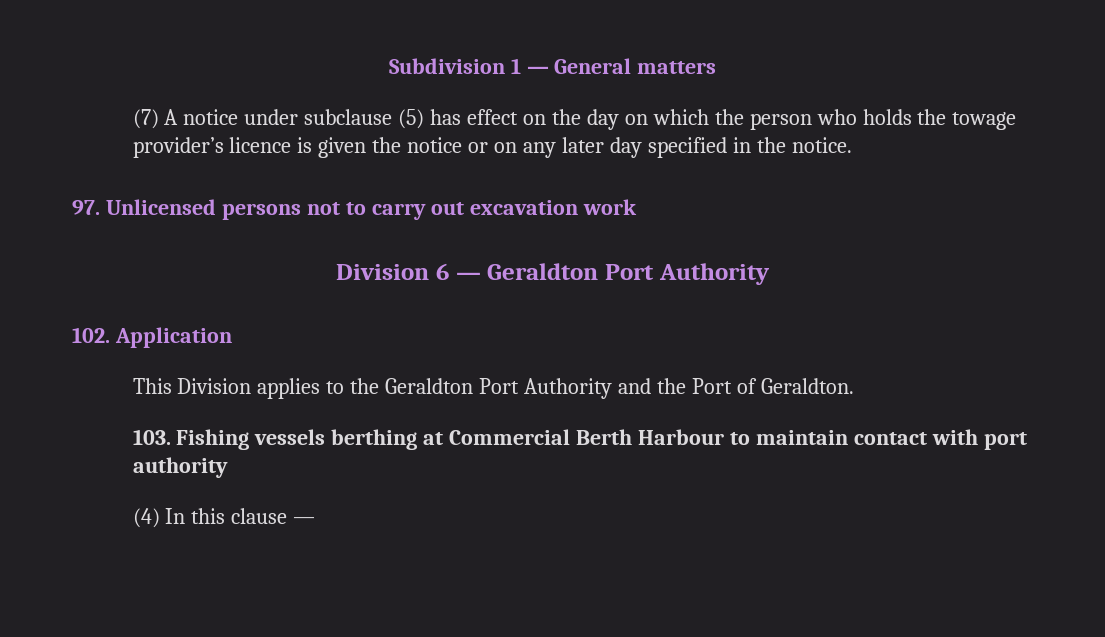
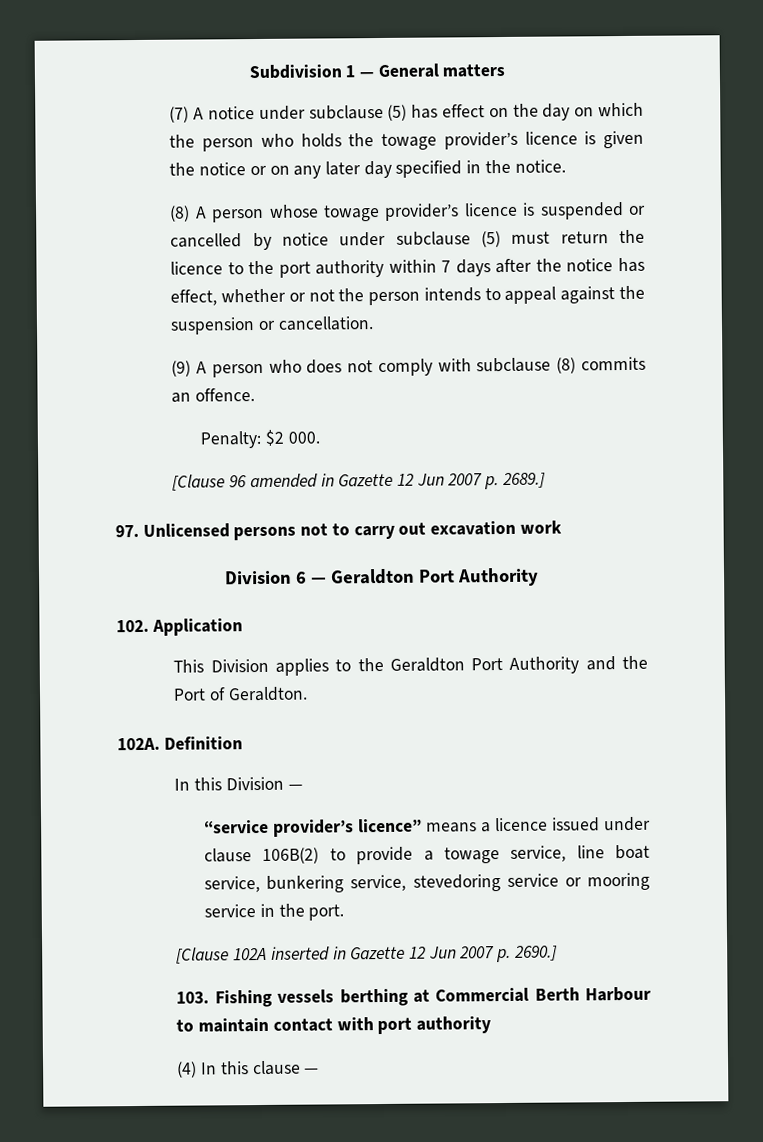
+ (8) A person whose towage provider’s licence is suspended or cancelled by notice under subclause (5) must return the licence to the port authority within 7 days after the notice has effect, whether or not the person intends to appeal against the suspension or cancellation.
+ (9) A person who does not comply with subclause (8) commits an offence.
+ Penalty: $2 000.
+ [Clause 96 amended in Gazette 12 Jun 2007 p. 2689.]
+ 102A. Definition
+ In this Division —
+ “service provider’s licence” means a licence issued under clause 106B(2) to provide a towage service, line boat service, bunkering service, stevedoring service or mooring service in the port.
+ [Clause 102A inserted in Gazette 12 Jun 2007 p. 2690.]

